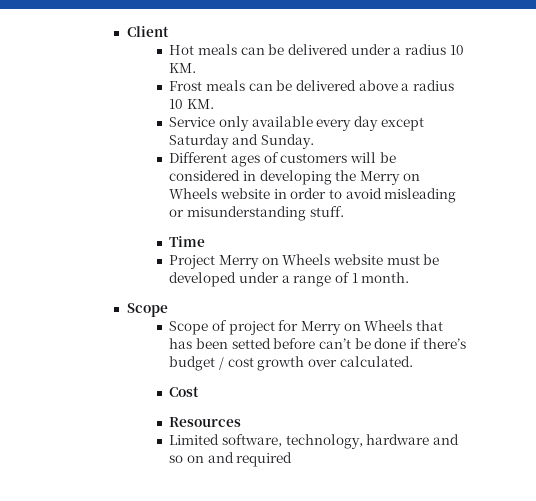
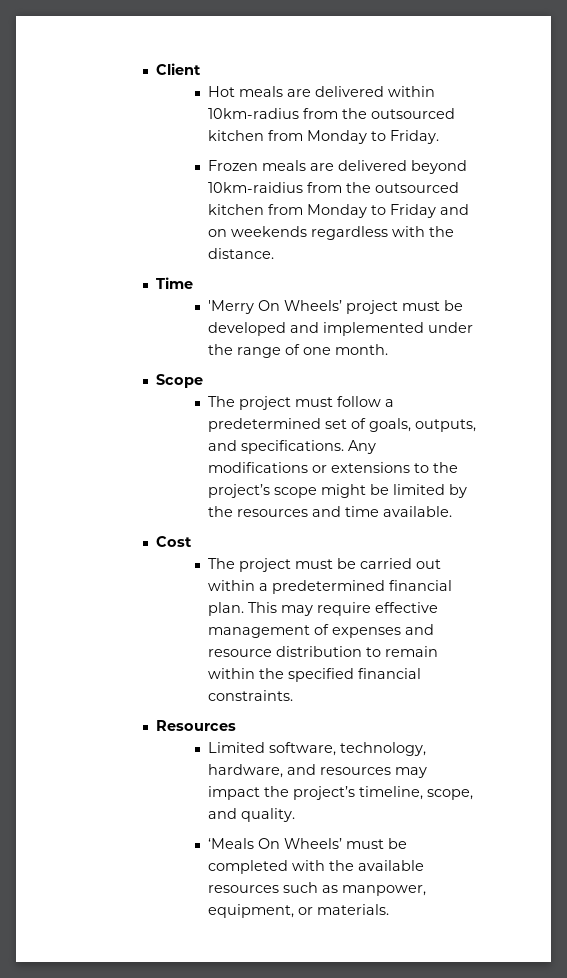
- Hot meals can be delivered under a radius 10 KM.
- Frost meals can be delivered above a radius 10 KM.
- Service only available every day except Saturday and Sunday.
- Different ages of customers will be considered in developing the Merry on Wheels website in order to avoid misleading or misunderstanding stuff.
+ Hot meals are delivered within 10km-radius from the outsourced kitchen from Monday to Friday.
+ Frozen meals are delivered beyond 10km-raidius from the outsourced kitchen from Monday to Friday and on weekends regardless with the distance.
  Time
- Project Merry on Wheels website must be developed under a range of 1 month.
+ 'Merry On Wheels’ project must be developed and implemented under the range of one month.
- Scope of project for Merry on Wheels that has been setted before can’t be done if there’s budget / cost growth over calculated.
+ The project must follow a predetermined set of goals, outputs, and specifications. Any modifications or extensions to the project’s scope might be limited by the resources and time available.
  Cost
+ The project must be carried out within a predetermined financial plan. This may require effective management of expenses and resource distribution to remain within the specified financial constraints.
  Resources
- Limited software, technology, hardware and so on and required
+ Limited software, technology, hardware, and resources may impact the project’s timeline, scope, and quality.
+ ‘Meals On Wheels’ must be completed with the available resources such as manpower, equipment, or materials.

